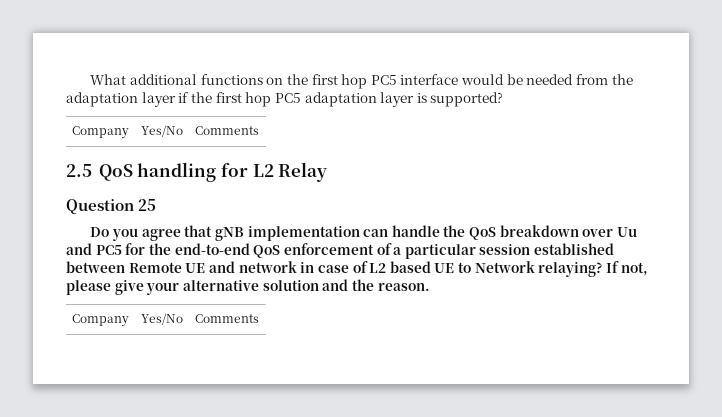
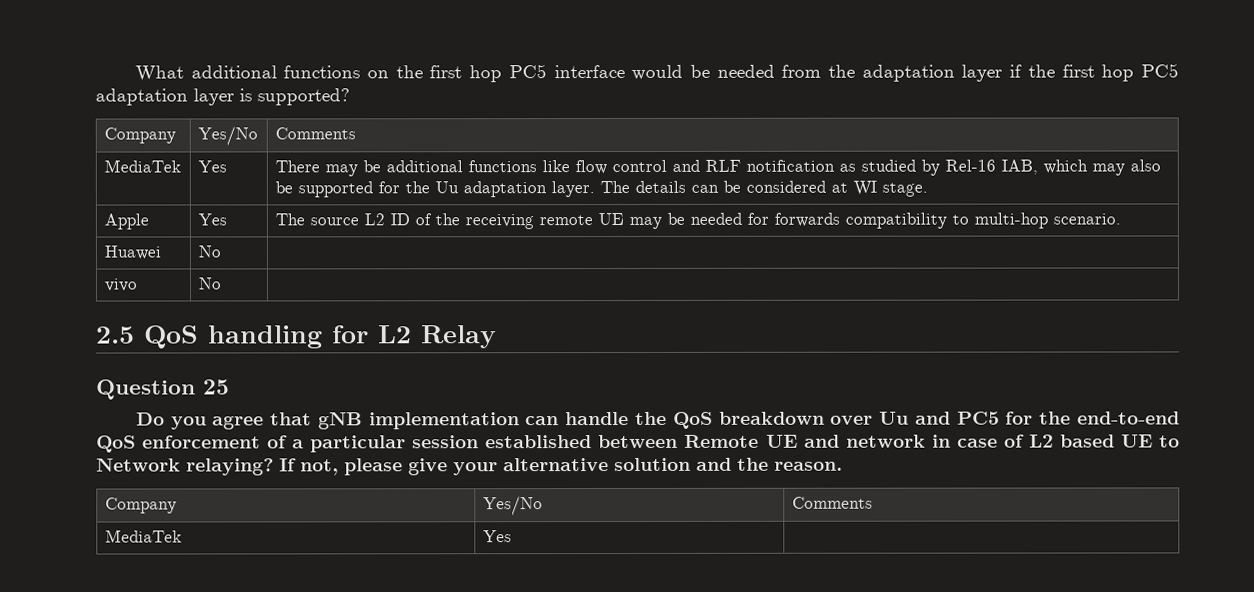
+ MediaTek | Yes | There may be additional functions like flow control and RLF notification as studied by Rel-16 IAB, which may also be supported for the Uu adaptation layer. The details can be considered at WI stage.
+ Apple | Yes | The source L2 ID of the receiving remote UE may be needed for forwards compatibility to multi-hop scenario.
+ Huawei | No |
+ vivo | No |
  If not, please give your alternative solution and the reason.
  Company | Yes/No | Comments
+ MediaTek | Yes |

